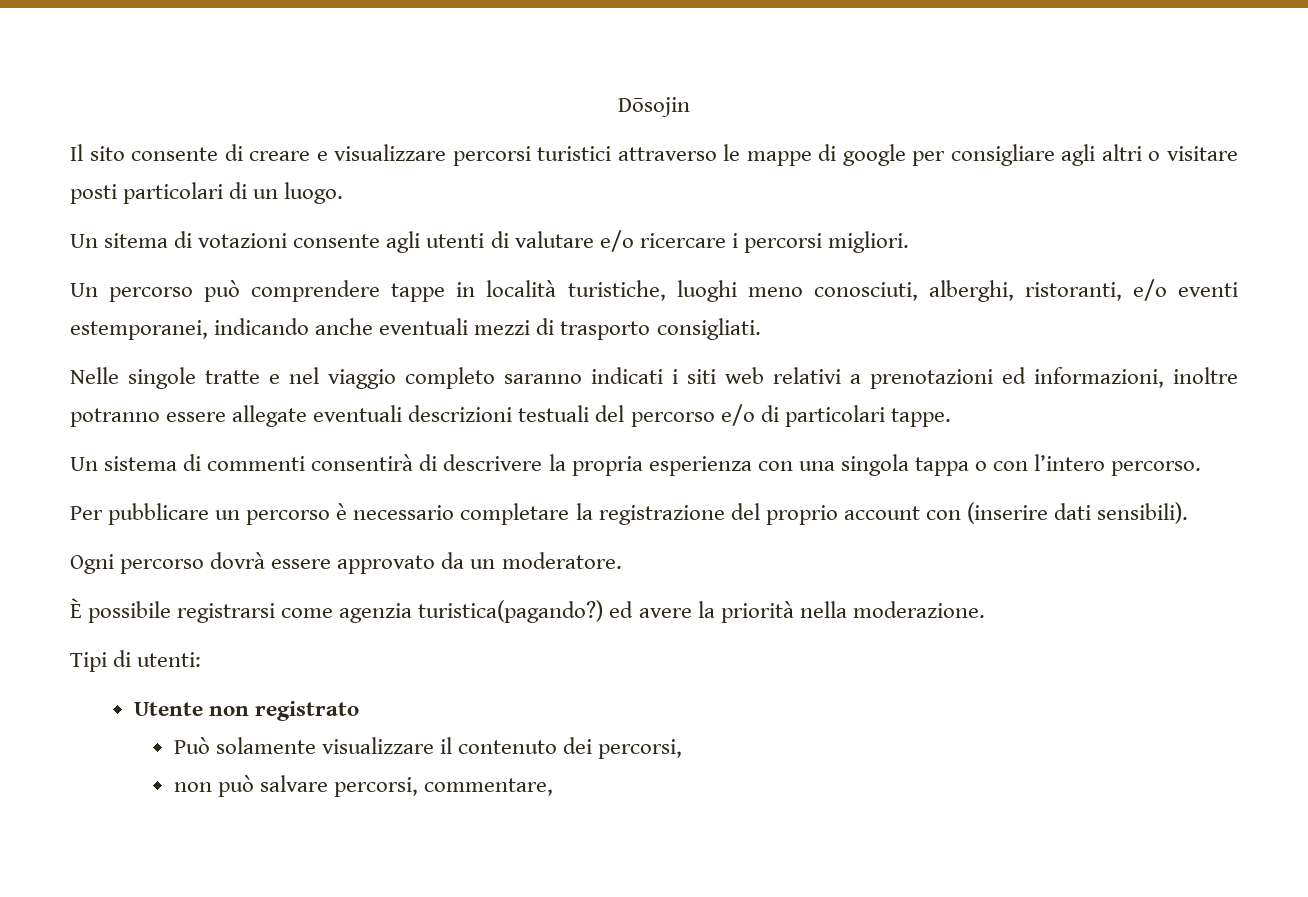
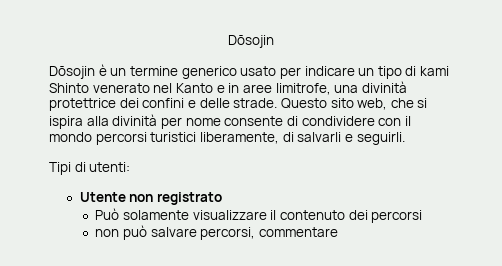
- Il sito consente di creare e visualizzare percorsi turistici attraverso le mappe di google per consigliare agli altri o visitare posti particolari di un luogo.
- Un sitema di votazioni consente agli utenti di valutare e/o ricercare i percorsi migliori.
- Un percorso può comprendere tappe in località turistiche, luoghi meno conosciuti, alberghi, ristoranti, e/o eventi estemporanei, indicando anche eventuali mezzi di trasporto consigliati.
- Nelle singole tratte e nel viaggio completo saranno indicati i siti web relativi a prenotazioni ed informazioni, inoltre potranno essere allegate eventuali descrizioni testuali del percorso e/o di particolari tappe.
- Un sistema di commenti consentirà di descrivere la propria esperienza con una singola tappa o con l’intero percorso.
- Per pubblicare un percorso è necessario completare la registrazione del proprio account con (inserire dati sensibili).
- Ogni percorso dovrà essere approvato da un moderatore.
- È possibile registrarsi come agenzia turistica(pagando?) ed avere la priorità nella moderazione.
+ Dōsojin è un termine generico usato per indicare un tipo di kami Shinto venerato nel Kanto e in aree limitrofe, una divinità protettrice dei confini e delle strade. Questo sito web, che si ispira alla divinità per nome consente di condividere con il mondo percorsi turistici liberamente, di salvarli e seguirli.
- Può solamente visualizzare il contenuto dei percorsi,
+ Può solamente visualizzare il contenuto dei percorsi
- non può salvare percorsi, commentare,
+ non può salvare percorsi, commentare

